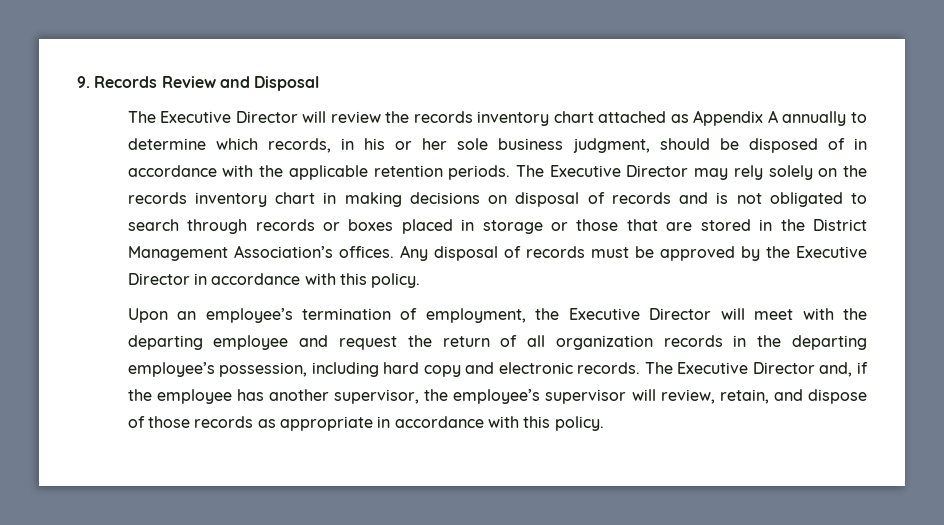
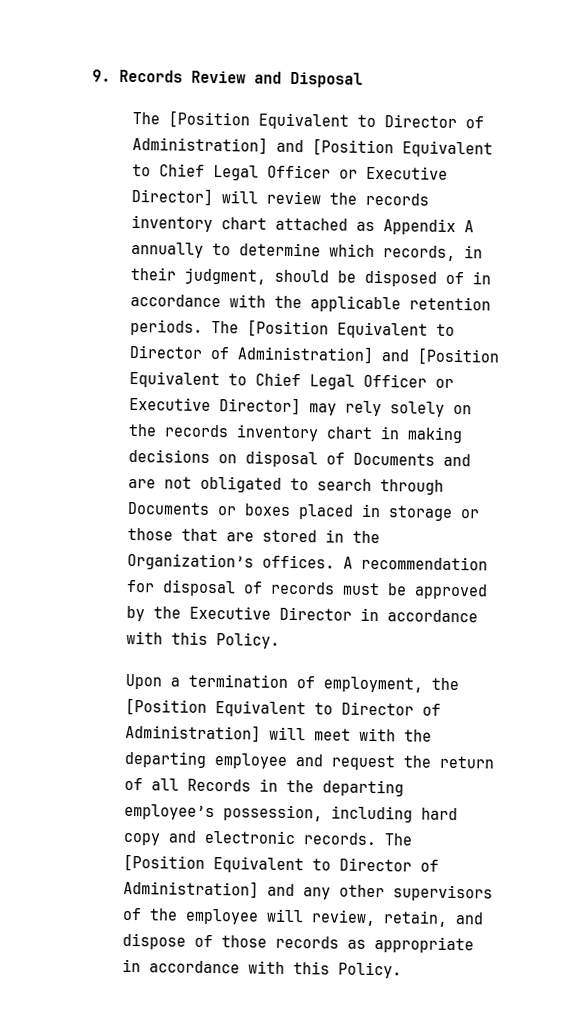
- The Executive Director will review the records inventory chart attached as Appendix A annually to determine which records, in his or her sole business judgment, should be disposed of in accordance with the applicable retention periods.
+ The [Position Equivalent to Director of Administration] and [Position Equivalent to Chief Legal Officer or Executive Director] will review the records inventory chart attached as Appendix A annually to determine which records, in their judgment, should be disposed of in accordance with the applicable retention periods.
- The Executive Director may rely solely on the records inventory chart in making decisions on disposal of records and is not obligated to search through records or boxes placed in storage or those that are stored in the District Management Association’s offices. Any disposal of records must be approved by the Executive Director in accordance with this policy.
+ The [Position Equivalent to Director of Administration] and [Position Equivalent to Chief Legal Officer or Executive Director] may rely solely on the records inventory chart in making decisions on disposal of Documents and are not obligated to search through Documents or boxes placed in storage or those that are stored in the Organization’s offices. A recommendation for disposal of records must be approved by the Executive Director in accordance with this Policy.
- Upon an employee’s termination of employment, the Executive Director will meet with the departing employee and request the return of all organization records in the departing employee’s possession, including hard copy and electronic records.
+ Upon a termination of employment, the [Position Equivalent to Director of Administration] will meet with the departing employee and request the return of all Records in the departing employee’s possession, including hard copy and electronic records.
- The Executive Director and, if the employee has another supervisor, the employee’s supervisor will review, retain, and dispose of those records as appropriate in accordance with this policy.
+ The [Position Equivalent to Director of Administration] and any other supervisors of the employee will review, retain, and dispose of those records as appropriate in accordance with this Policy.

